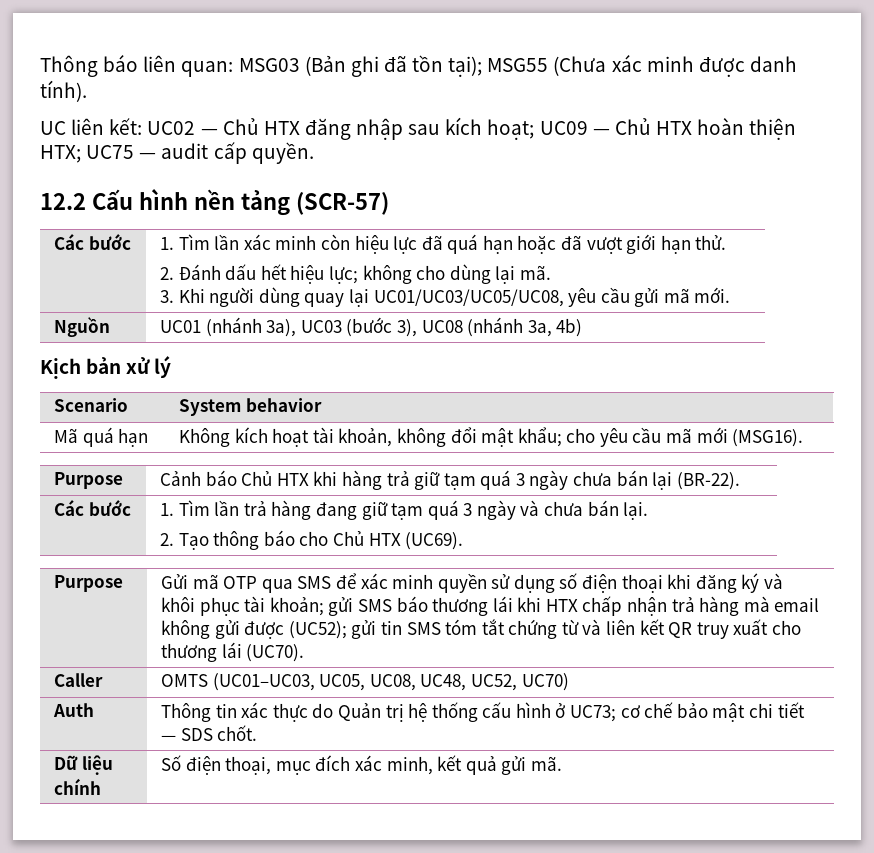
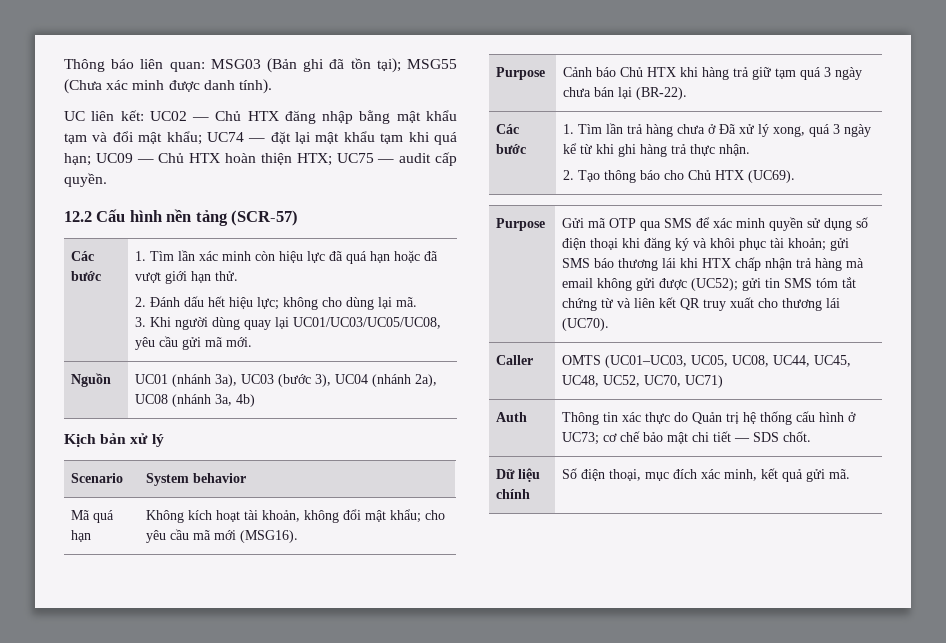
- UC liên kết: UC02 — Chủ HTX đăng nhập sau kích hoạt; UC09 — Chủ HTX hoàn thiện HTX; UC75 — audit cấp quyền.
+ UC liên kết: UC02 — Chủ HTX đăng nhập bằng mật khẩu tạm và đổi mật khẩu; UC74 — đặt lại mật khẩu tạm khi quá hạn; UC09 — Chủ HTX hoàn thiện HTX; UC75 — audit cấp quyền.
- Nguồn | UC01 (nhánh 3a), UC03 (bước 3), UC08 (nhánh 3a, 4b)
+ Nguồn | UC01 (nhánh 3a), UC03 (bước 3), UC04 (nhánh 2a), UC08 (nhánh 3a, 4b)
- Các bước | 1. Tìm lần trả hàng đang giữ tạm quá 3 ngày và chưa bán lại.
+ Các bước | 1. Tìm lần trả hàng chưa ở Đã xử lý xong, quá 3 ngày kể từ khi ghi hàng trả thực nhận.
- Caller | OMTS (UC01–UC03, UC05, UC08, UC48, UC52, UC70)
+ Caller | OMTS (UC01–UC03, UC05, UC08, UC44, UC45, UC48, UC52, UC70, UC71)

